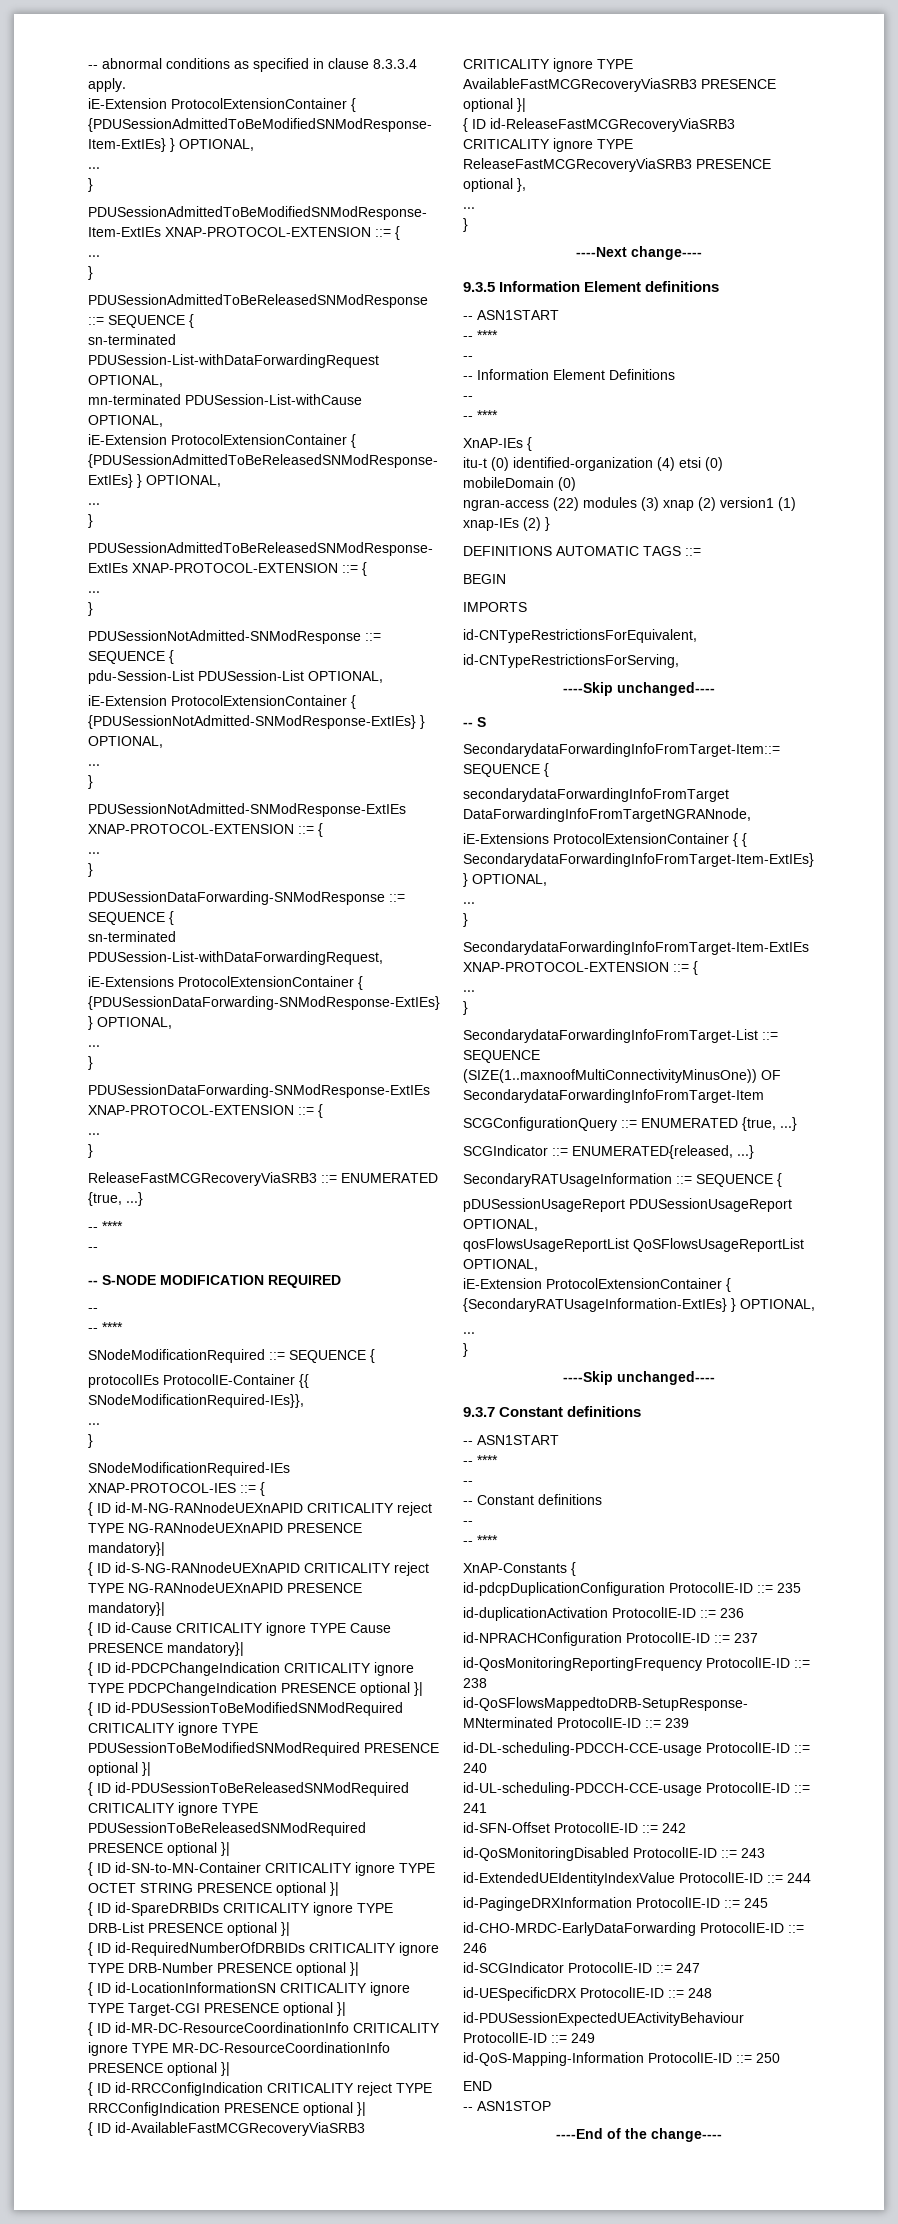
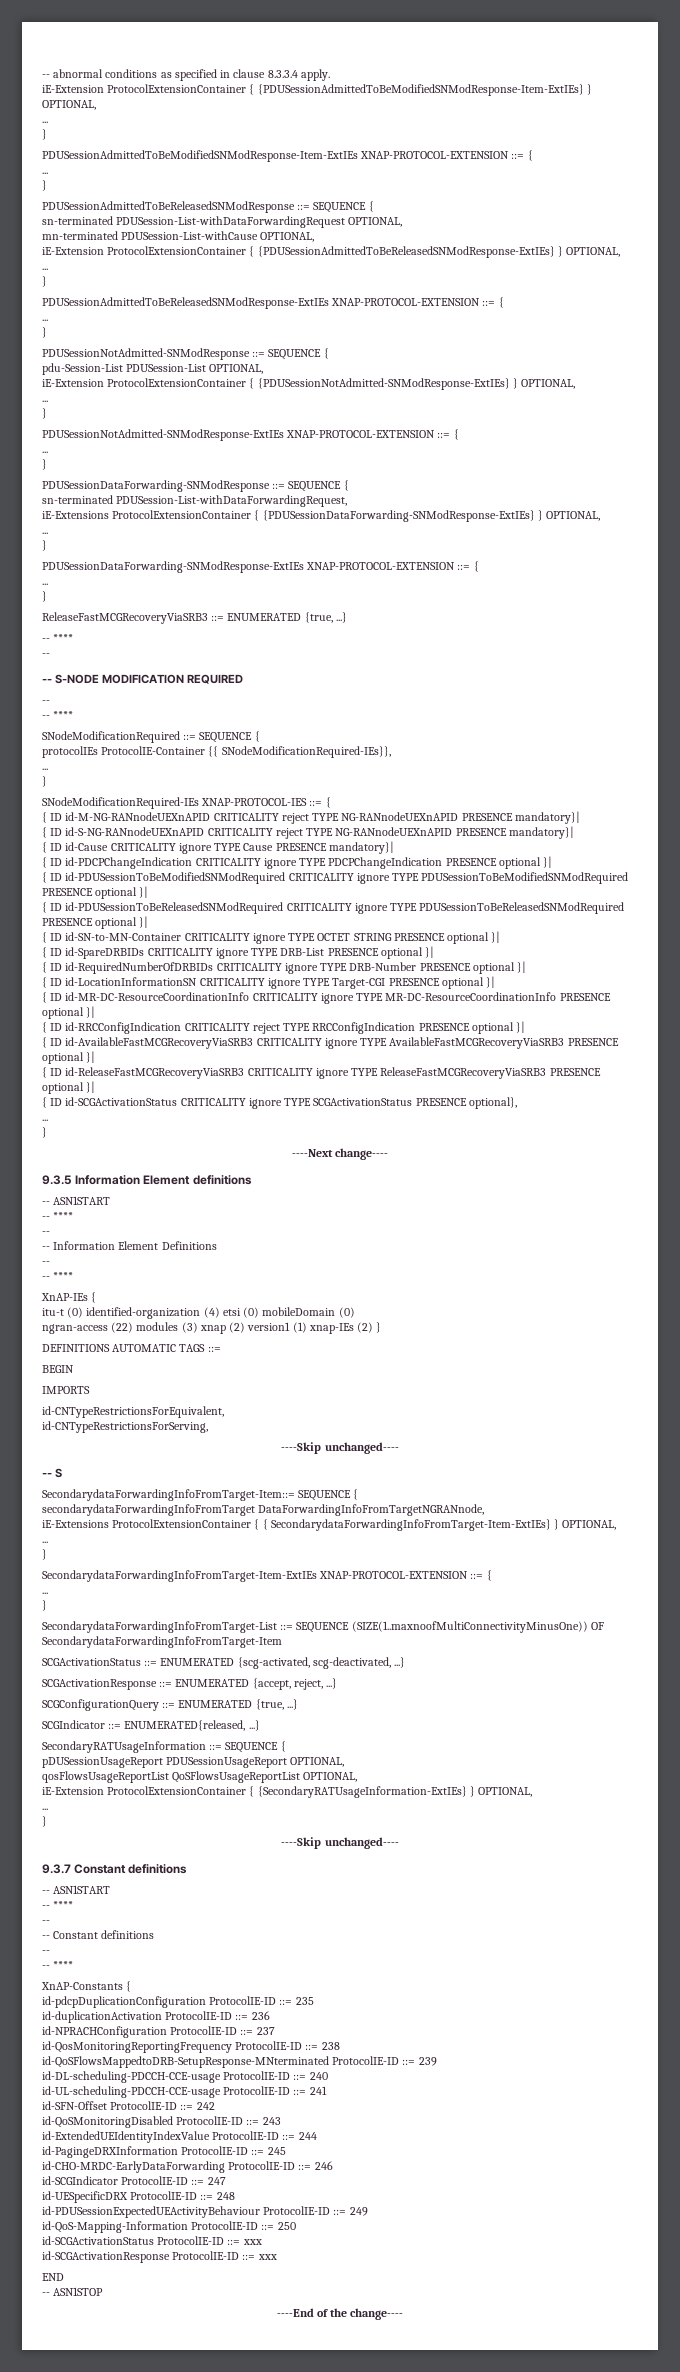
- { ID id-ReleaseFastMCGRecoveryViaSRB3 CRITICALITY ignore TYPE ReleaseFastMCGRecoveryViaSRB3 PRESENCE optional },
+ { ID id-ReleaseFastMCGRecoveryViaSRB3 CRITICALITY ignore TYPE ReleaseFastMCGRecoveryViaSRB3 PRESENCE optional }|
+ { ID id-SCGActivationStatus CRITICALITY ignore TYPE SCGActivationStatus PRESENCE optional},
+ SCGActivationStatus ::= ENUMERATED {scg-activated, scg-deactivated, ...}
+ SCGActivationResponse ::= ENUMERATED {accept, reject, ...}
+ id-SCGActivationStatus ProtocolIE-ID ::= xxx
+ id-SCGActivationResponse ProtocolIE-ID ::= xxx

